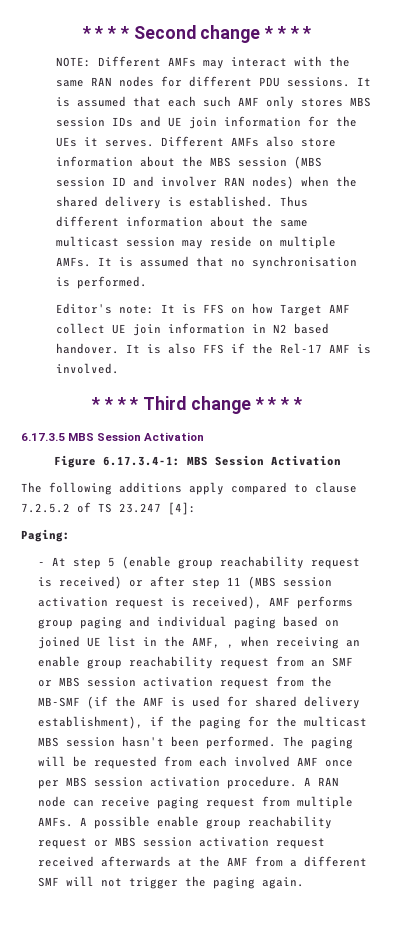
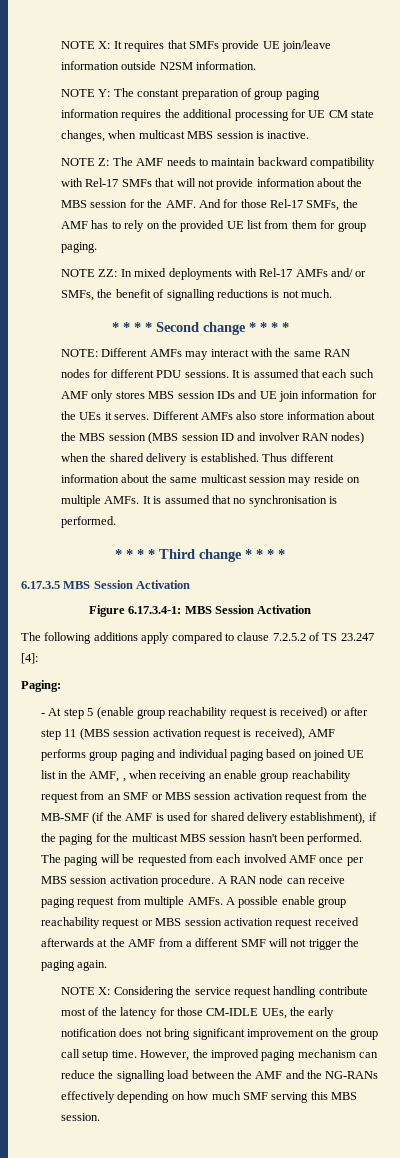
+ NOTE X: It requires that SMFs provide UE join/leave information outside N2SM information.
+ NOTE Y: The constant preparation of group paging information requires the additional processing for UE CM state changes, when multicast MBS session is inactive.
+ NOTE Z: The AMF needs to maintain backward compatibility with Rel-17 SMFs that will not provide information about the MBS session for the AMF. And for those Rel-17 SMFs, the AMF has to rely on the provided UE list from them for group paging.
+ NOTE ZZ: In mixed deployments with Rel-17 AMFs and/ or SMFs, the benefit of signalling reductions is not much.
- Editor's note: It is FFS on how Target AMF collect UE join information in N2 based handover. It is also FFS if the Rel-17 AMF is involved.
+ NOTE X: Considering the service request handling contribute most of the latency for those CM-IDLE UEs, the early notification does not bring significant improvement on the group call setup time. However, the improved paging mechanism can reduce the signalling load between the AMF and the NG-RANs effectively depending on how much SMF serving this MBS session.

